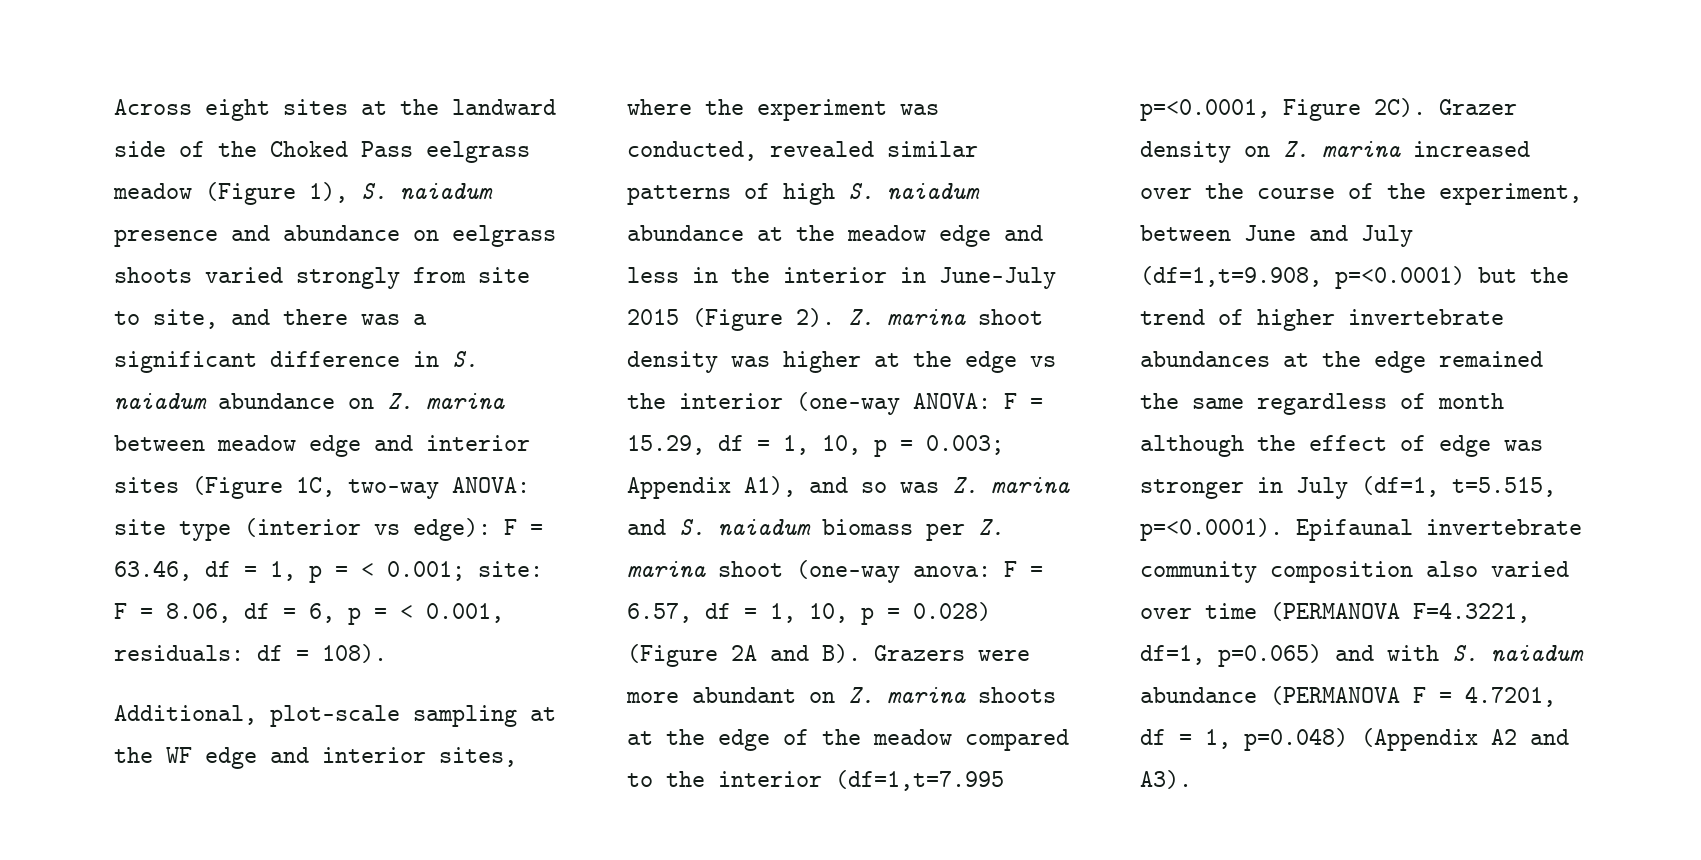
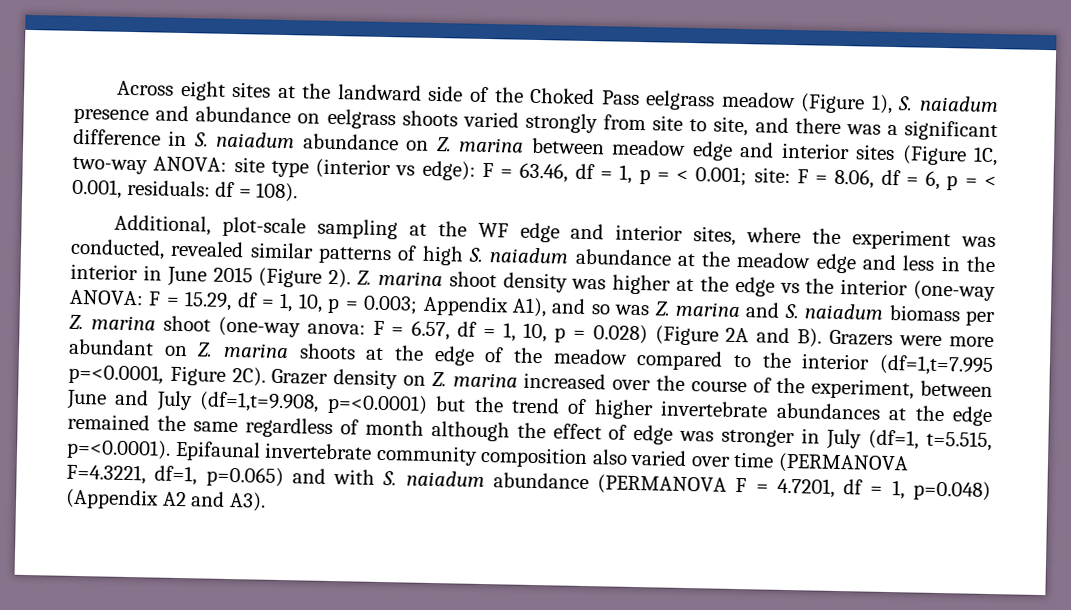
- Additional, plot-scale sampling at the WF edge and interior sites, where the experiment was conducted, revealed similar patterns of high S. naiadum abundance at the meadow edge and less in the interior in June-July 2015 (Figure 2).
+ Additional, plot-scale sampling at the WF edge and interior sites, where the experiment was conducted, revealed similar patterns of high S. naiadum abundance at the meadow edge and less in the interior in June 2015 (Figure 2).

